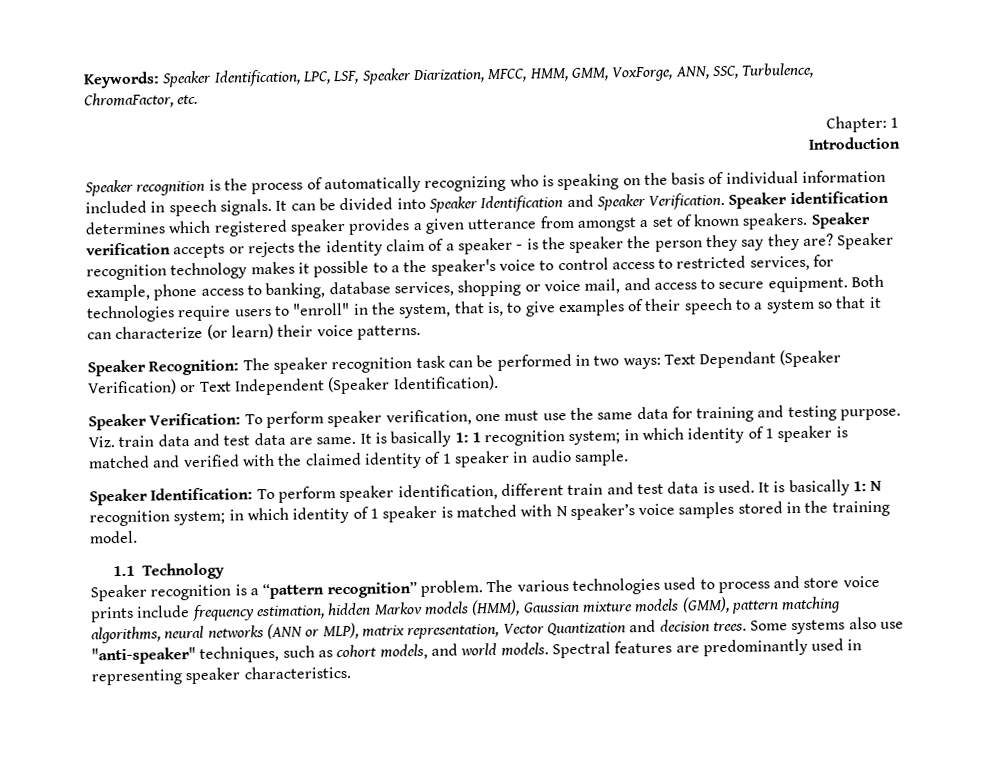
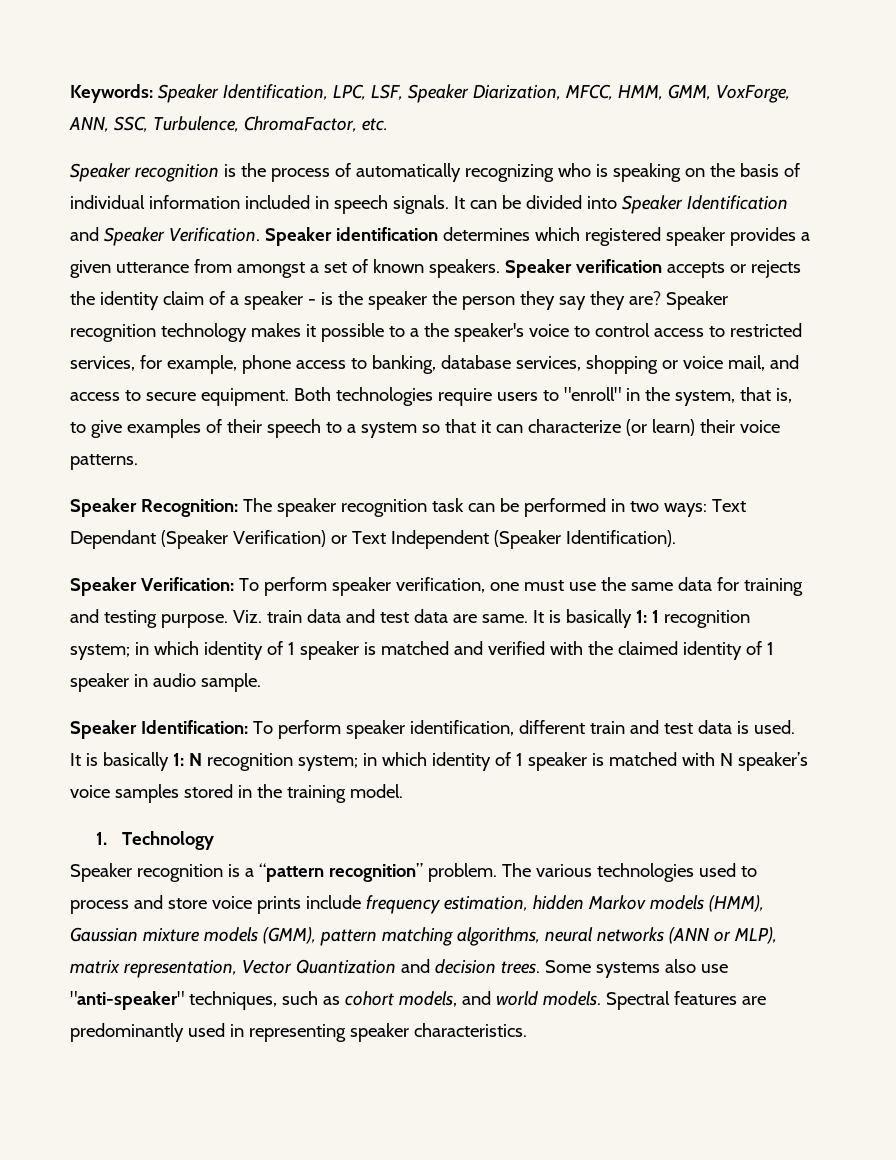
- Chapter: 1
- Introduction
- 1.1 Technology
+ 1. Technology

